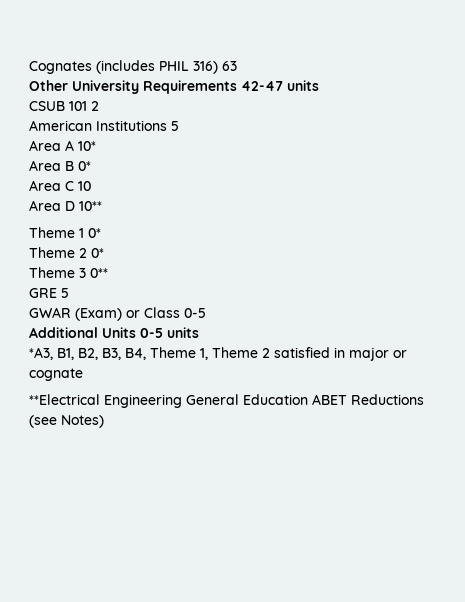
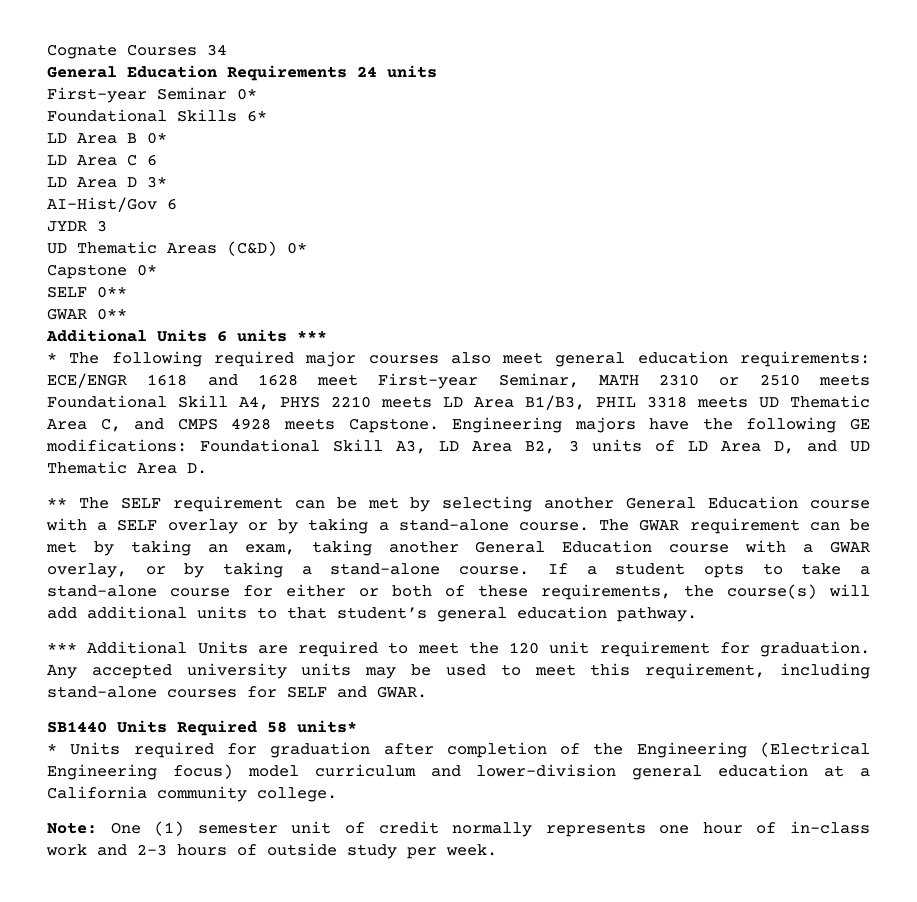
- Cognates (includes PHIL 316) 63
- Other University Requirements 42-47 units
- CSUB 101 2
- American Institutions 5
- Area A 10*
- Area B 0*
+ Cognate Courses 34
+ General Education Requirements 24 units
+ First-year Seminar 0*
+ Foundational Skills 6*
+ LD Area B 0*
- Area C 10
- Area D 10**
- Theme 1 0*
- Theme 2 0*
- Theme 3 0**
- GRE 5
- GWAR (Exam) or Class 0-5
- Additional Units 0-5 units
- *A3, B1, B2, B3, B4, Theme 1, Theme 2 satisfied in major or cognate
- **Electrical Engineering General Education ABET Reductions (see Notes)
+ LD Area C 6
+ LD Area D 3*
+ AI-Hist/Gov 6
+ JYDR 3
+ UD Thematic Areas (C&D) 0*
+ Capstone 0*
+ SELF 0**
+ GWAR 0**
+ Additional Units 6 units ***
+ * The following required major courses also meet general education requirements: ECE/ENGR 1618 and 1628 meet First-year Seminar, MATH 2310 or 2510 meets Foundational Skill A4, PHYS 2210 meets LD Area B1/B3, PHIL 3318 meets UD Thematic Area C, and CMPS 4928 meets Capstone. Engineering majors have the following GE modifications: Foundational Skill A3, LD Area B2, 3 units of LD Area D, and UD Thematic Area D.
+ ** The SELF requirement can be met by selecting another General Education course with a SELF overlay or by taking a stand-alone course. The GWAR requirement can be met by taking an exam, taking another General Education course with a GWAR overlay, or by taking a stand-alone course. If a student opts to take a stand-alone course for either or both of these requirements, the course(s) will add additional units to that student’s general education pathway.
+ *** Additional Units are required to meet the 120 unit requirement for graduation. Any accepted university units may be used to meet this requirement, including stand-alone courses for SELF and GWAR.
+ SB1440 Units Required 58 units*
+ * Units required for graduation after completion of the Engineering (Electrical Engineering focus) model curriculum and lower-division general education at a California community college.
+ Note: One (1) semester unit of credit normally represents one hour of in-class work and 2-3 hours of outside study per week.

